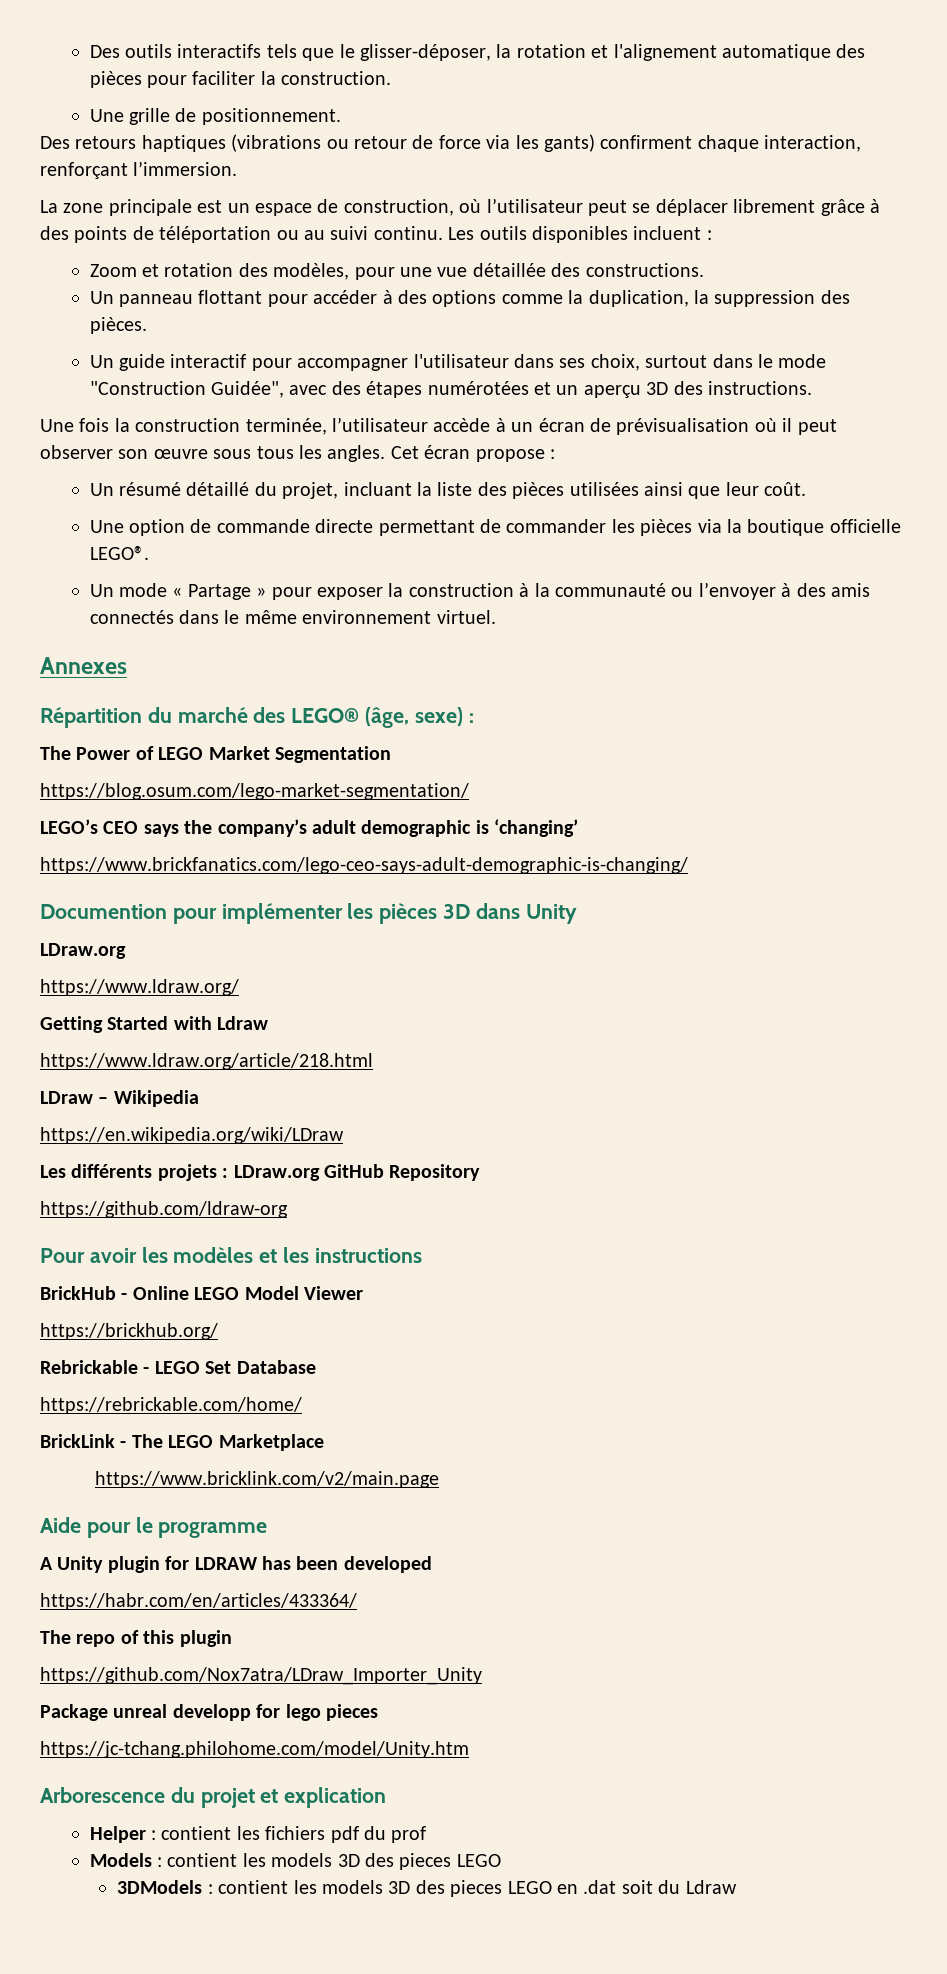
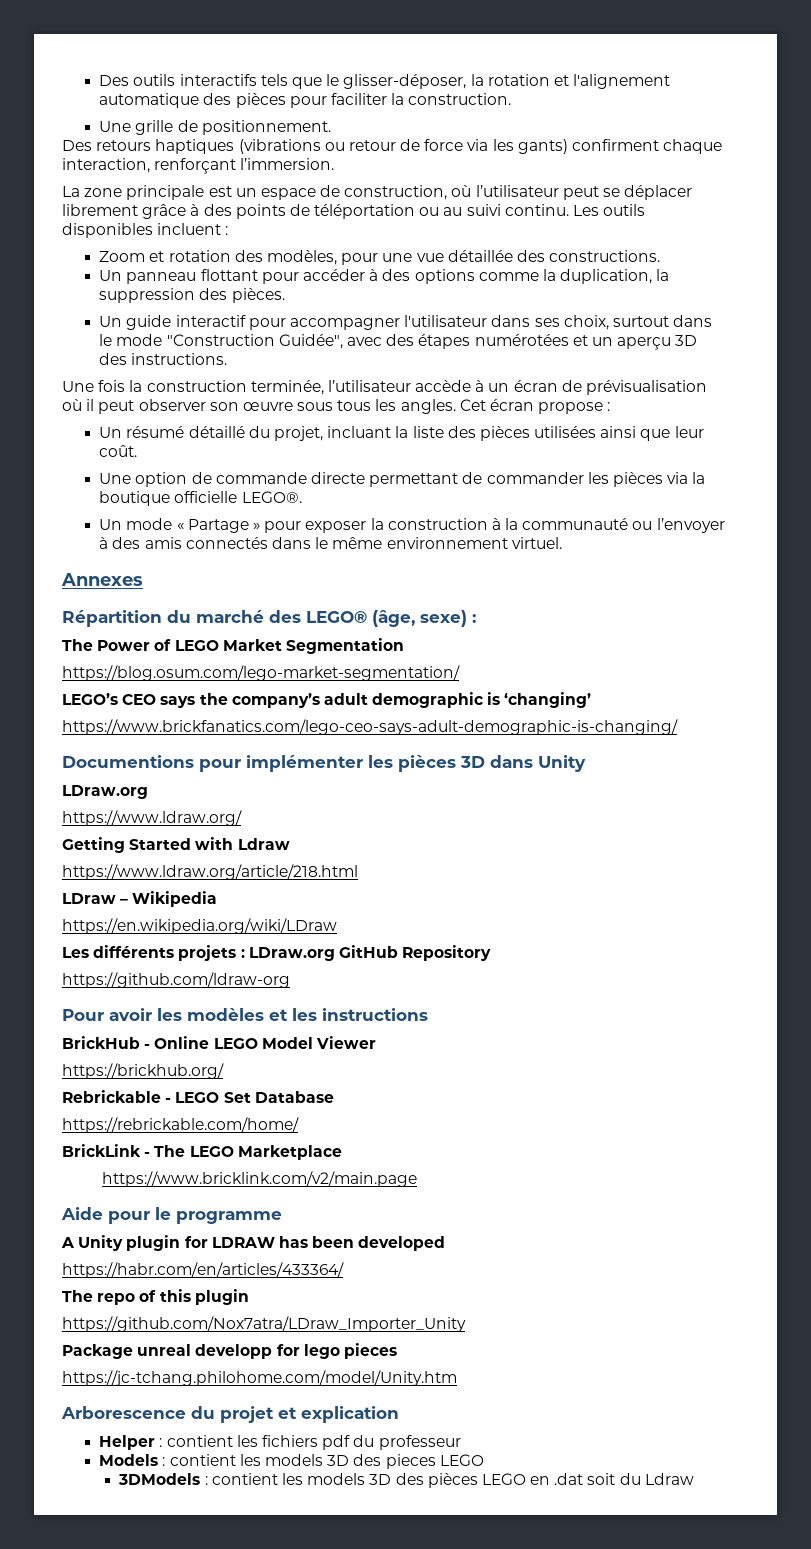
- Documention pour implémenter les pièces 3D dans Unity
+ Documentions pour implémenter les pièces 3D dans Unity
- Helper : contient les fichiers pdf du prof
+ Helper : contient les fichiers pdf du professeur
- 3DModels : contient les models 3D des pieces LEGO en .dat soit du Ldraw
+ 3DModels : contient les models 3D des pièces LEGO en .dat soit du Ldraw

